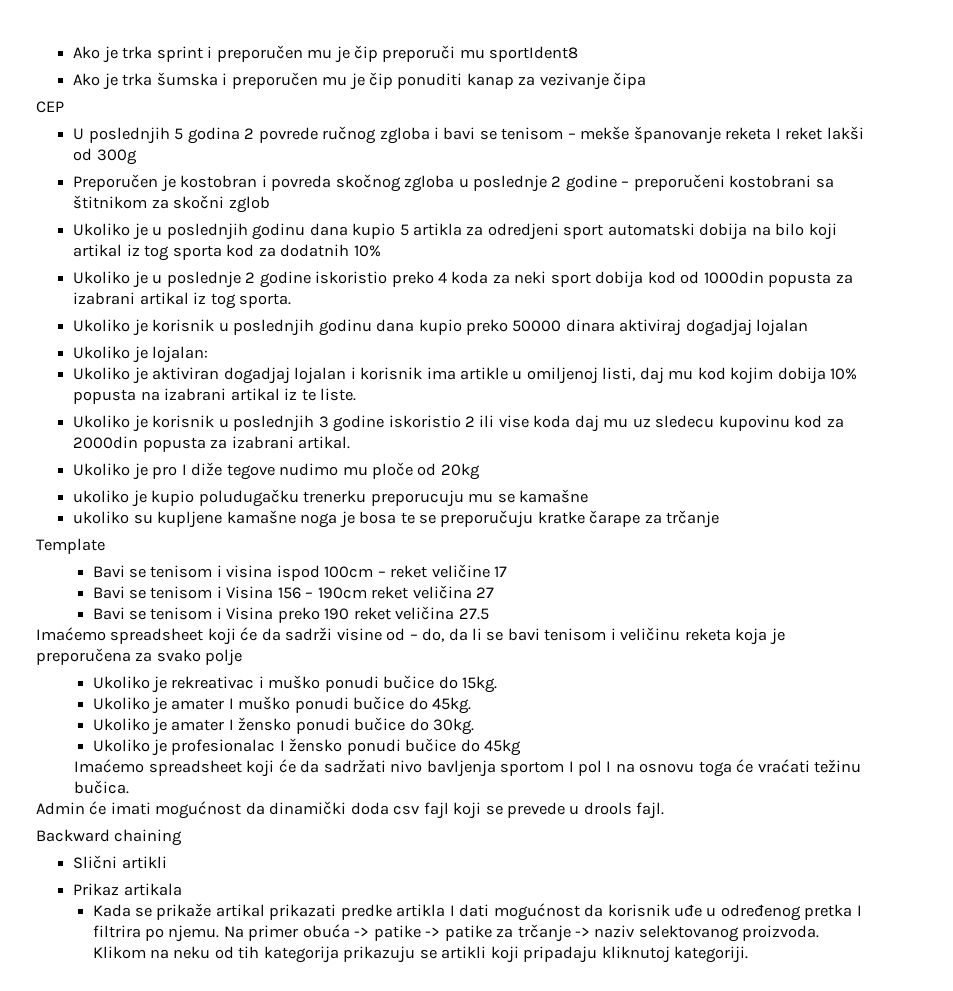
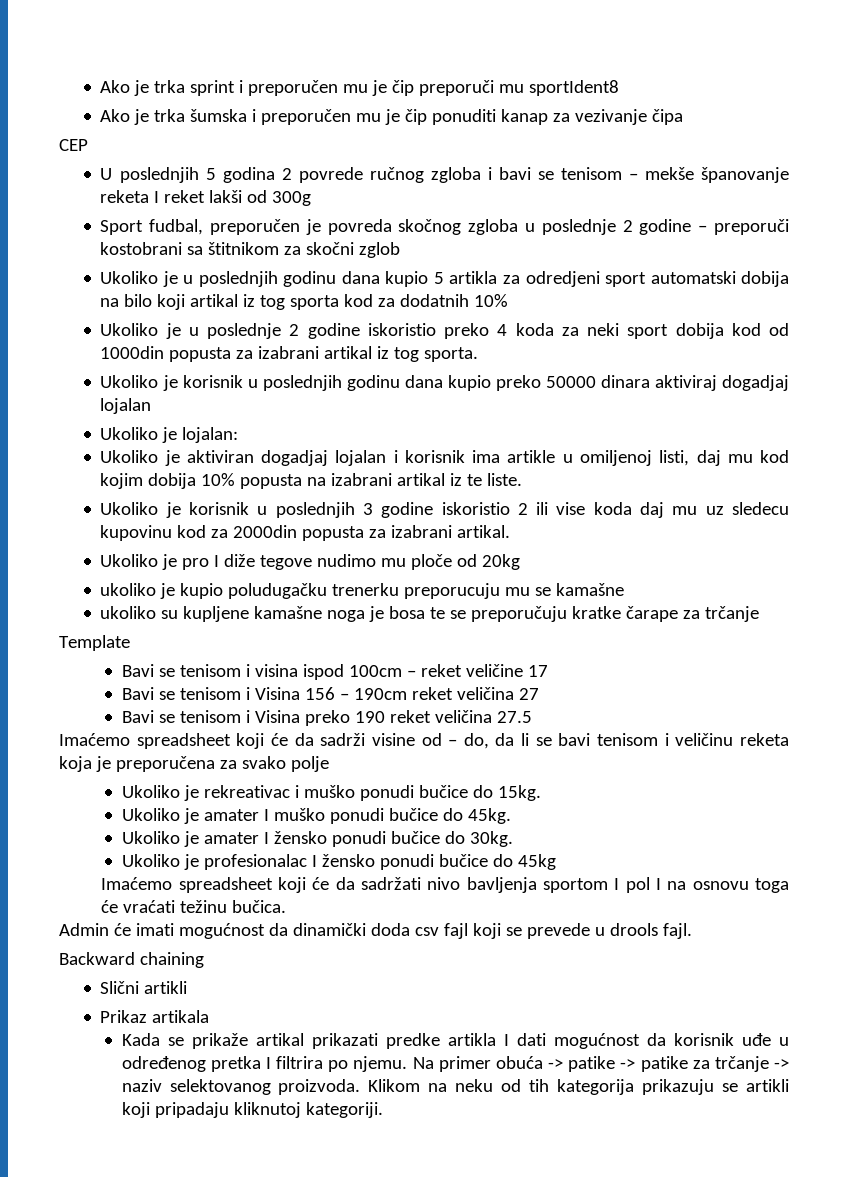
- Preporučen je kostobran i povreda skočnog zgloba u poslednje 2 godine – preporučeni kostobrani sa štitnikom za skočni zglob
+ Sport fudbal, preporučen je povreda skočnog zgloba u poslednje 2 godine – preporuči kostobrani sa štitnikom za skočni zglob

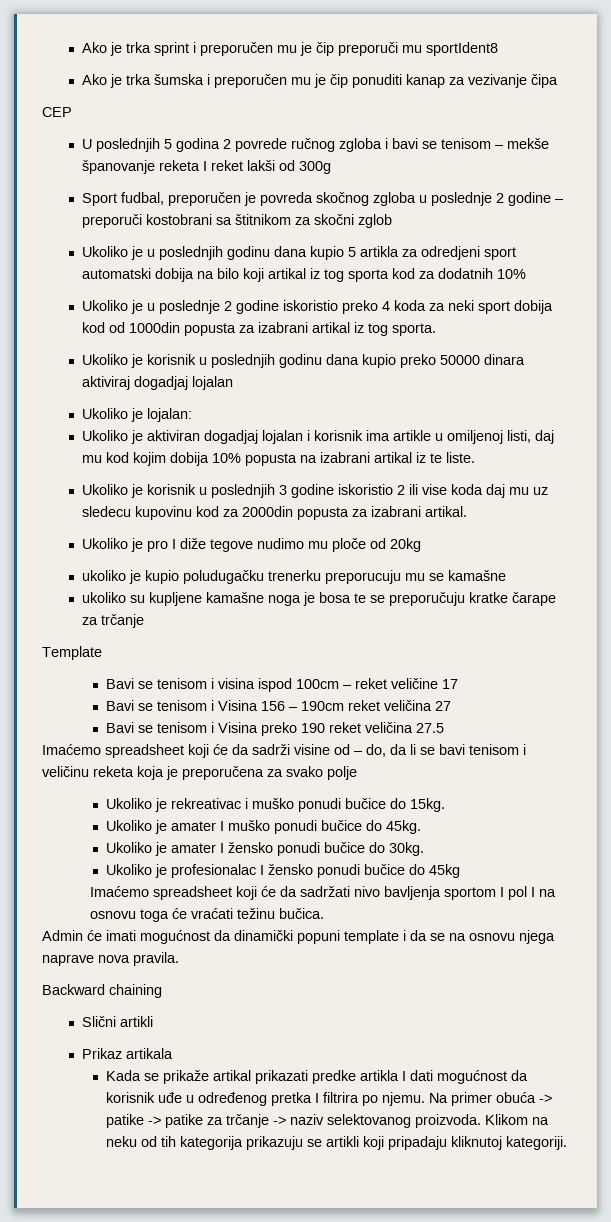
- Admin će imati mogućnost da dinamički doda csv fajl koji se prevede u drools fajl.
+ Admin će imati mogućnost da dinamički popuni template i da se na osnovu njega naprave nova pravila.

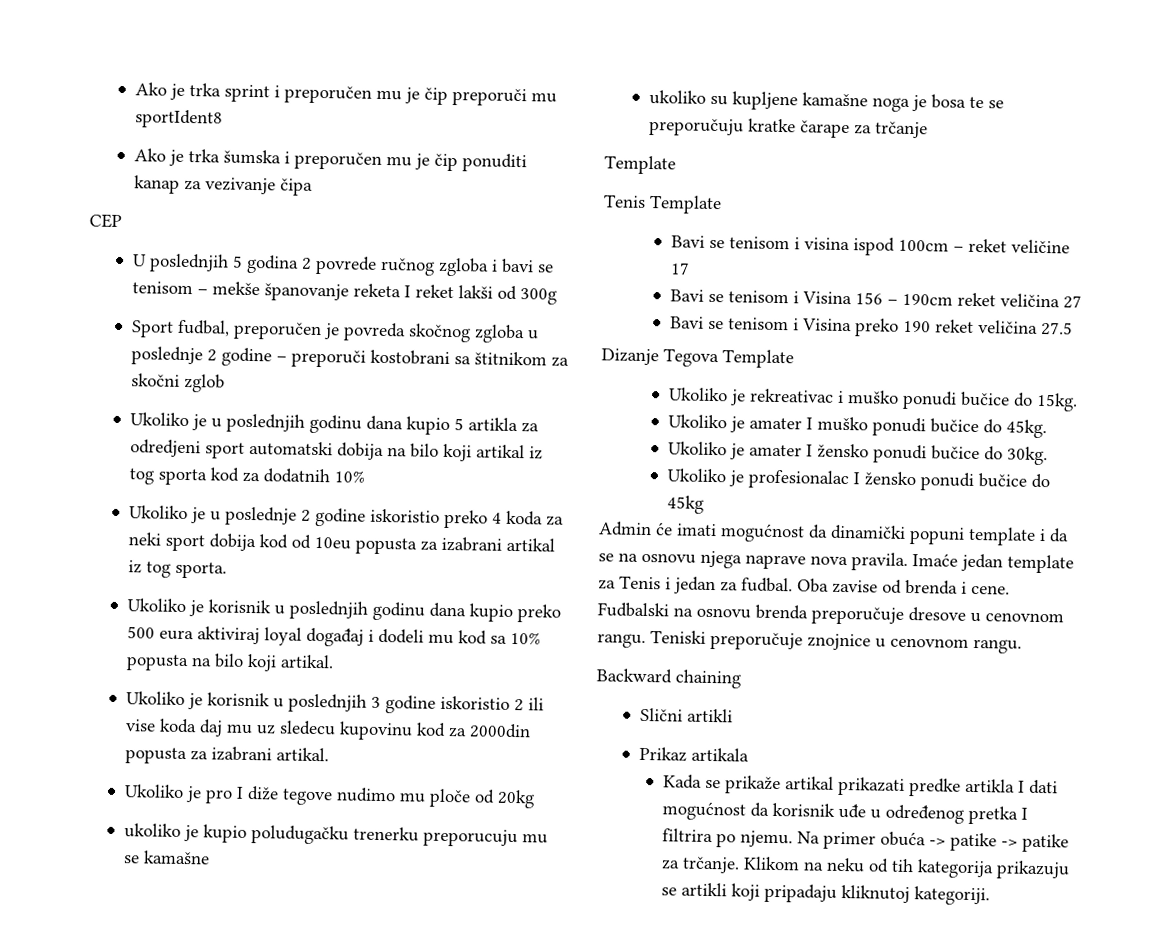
- Ukoliko je u poslednje 2 godine iskoristio preko 4 koda za neki sport dobija kod od 1000din popusta za izabrani artikal iz tog sporta.
+ Ukoliko je u poslednje 2 godine iskoristio preko 4 koda za neki sport dobija kod od 10eu popusta za izabrani artikal iz tog sporta.
- Ukoliko je korisnik u poslednjih godinu dana kupio preko 50000 dinara aktiviraj dogadjaj lojalan
- Ukoliko je lojalan:
- Ukoliko je aktiviran dogadjaj lojalan i korisnik ima artikle u omiljenoj listi, daj mu kod kojim dobija 10% popusta na izabrani artikal iz te liste.
+ Ukoliko je korisnik u poslednjih godinu dana kupio preko 500 eura aktiviraj loyal događaj i dodeli mu kod sa 10% popusta na bilo koji artikal.
+ Tenis Template
- Imaćemo spreadsheet koji će da sadrži visine od – do, da li se bavi tenisom i veličinu reketa koja je preporučena za svako polje
+ Dizanje Tegova Template
- Imaćemo spreadsheet koji će da sadržati nivo bavljenja sportom I pol I na osnovu toga će vraćati težinu bučica.
+ Imaće jedan template za Tenis i jedan za fudbal. Oba zavise od brenda i cene. Fudbalski na osnovu brenda preporučuje dresove u cenovnom rangu. Teniski preporučuje znojnice u cenovnom rangu.
- Na primer obuća -> patike -> patike za trčanje -> naziv selektovanog proizvoda.
+ Na primer obuća -> patike -> patike za trčanje.

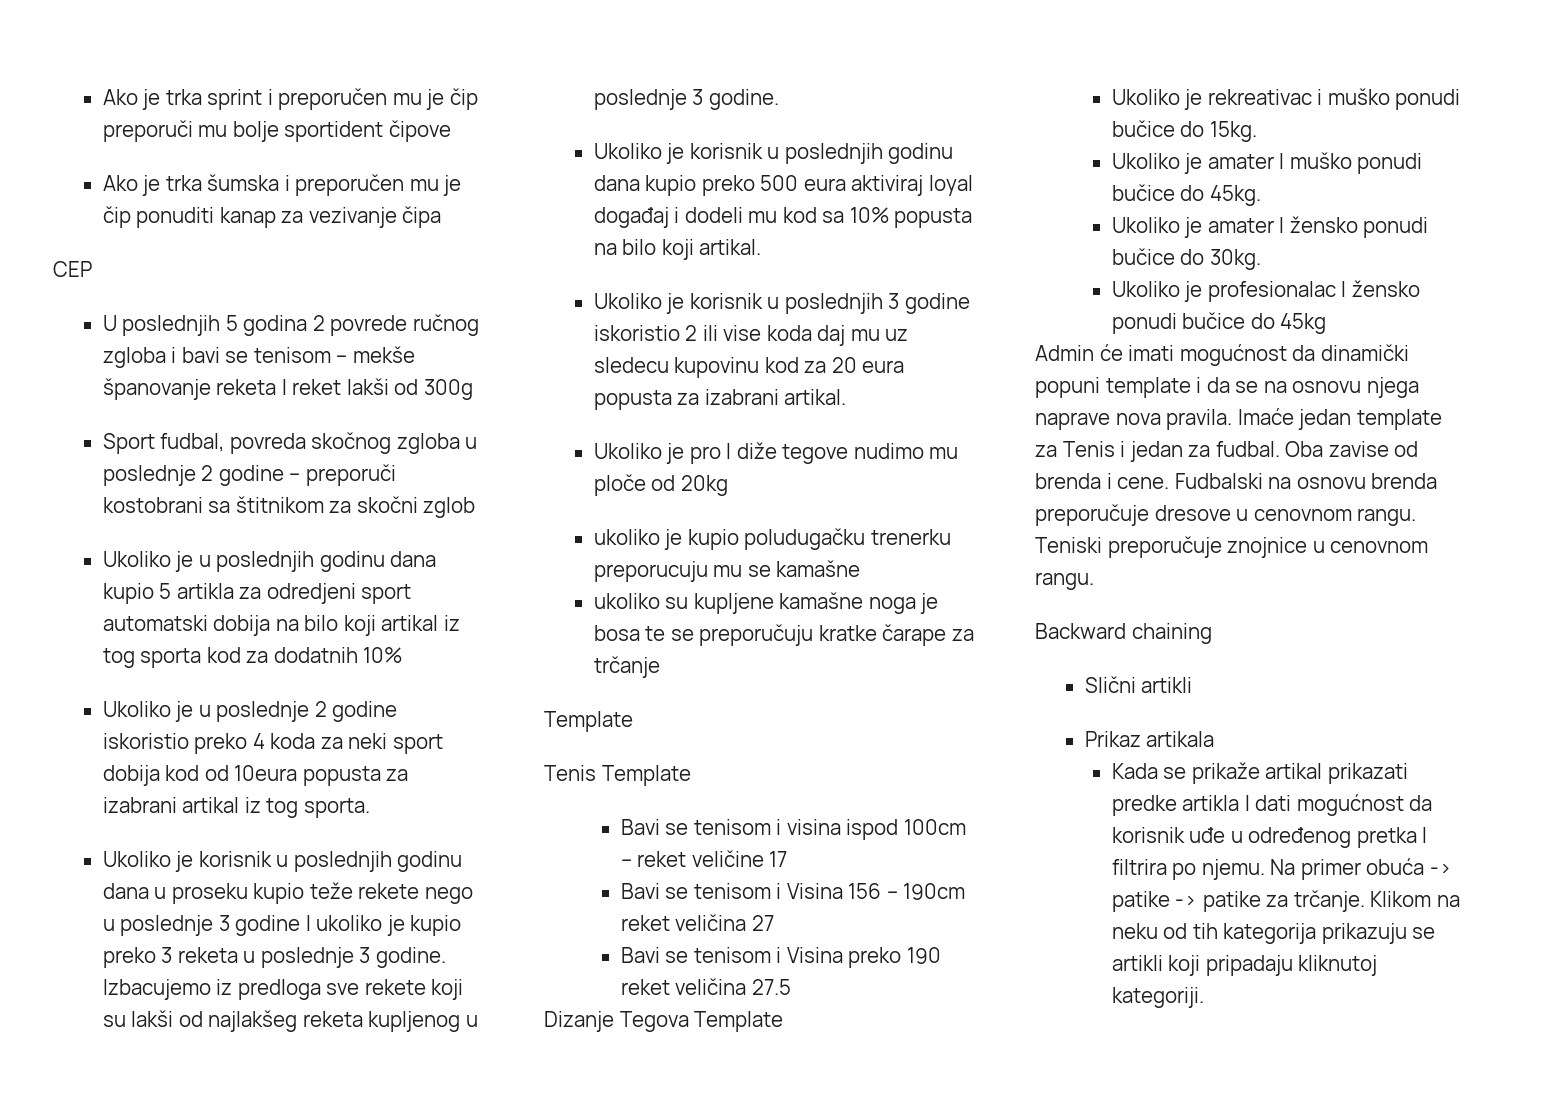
- Ako je trka sprint i preporučen mu je čip preporuči mu sportIdent8
+ Ako je trka sprint i preporučen mu je čip preporuči mu bolje sportident čipove
- Sport fudbal, preporučen je povreda skočnog zgloba u poslednje 2 godine – preporuči kostobrani sa štitnikom za skočni zglob
+ Sport fudbal, povreda skočnog zgloba u poslednje 2 godine – preporuči kostobrani sa štitnikom za skočni zglob
- Ukoliko je u poslednje 2 godine iskoristio preko 4 koda za neki sport dobija kod od 10eu popusta za izabrani artikal iz tog sporta.
+ Ukoliko je u poslednje 2 godine iskoristio preko 4 koda za neki sport dobija kod od 10eura popusta za izabrani artikal iz tog sporta.
+ Ukoliko je korisnik u poslednjih godinu dana u proseku kupio teže rekete nego u poslednje 3 godine I ukoliko je kupio preko 3 reketa u poslednje 3 godine. Izbacujemo iz predloga sve rekete koji su lakši od najlakšeg reketa kupljenog u poslednje 3 godine.
- Ukoliko je korisnik u poslednjih 3 godine iskoristio 2 ili vise koda daj mu uz sledecu kupovinu kod za 2000din popusta za izabrani artikal.
+ Ukoliko je korisnik u poslednjih 3 godine iskoristio 2 ili vise koda daj mu uz sledecu kupovinu kod za 20 eura popusta za izabrani artikal.

